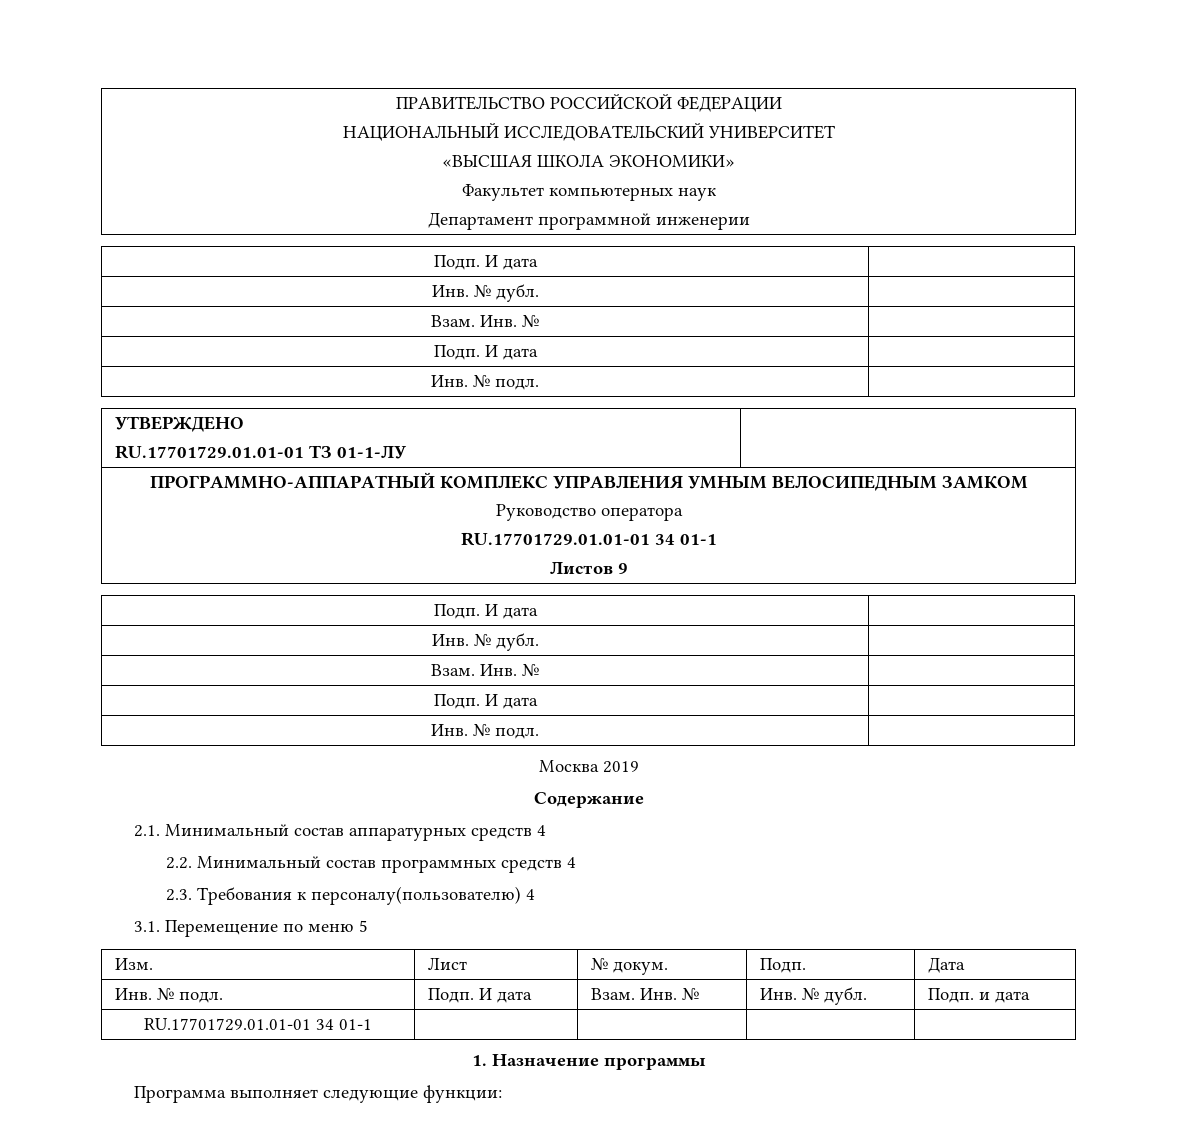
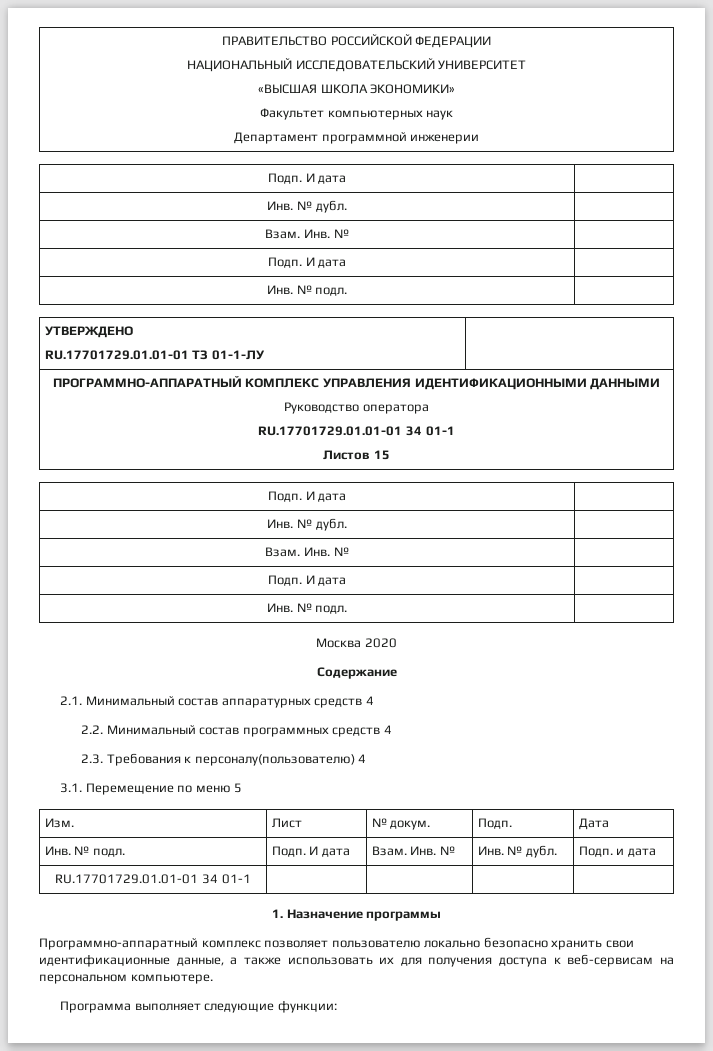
- ПРОГРАММНО-АППАРАТНЫЙ КОМПЛЕКС УПРАВЛЕНИЯ УМНЫМ ВЕЛОСИПЕДНЫМ ЗАМКОМ
+ ПРОГРАММНО-АППАРАТНЫЙ КОМПЛЕКС УПРАВЛЕНИЯ ИДЕНТИФИКАЦИОННЫМИ ДАННЫМИ
  Руководство оператора
  RU.17701729.01.01-01 34 01-1
- Листов 9
+ Листов 15
- Москва 2019
+ Москва 2020
+ Программно-аппаратный комплекс позволяет пользователю локально безопасно хранить свои идентификационные данные, а также использовать их для получения доступа к веб-сервисам на персональном компьютере.

